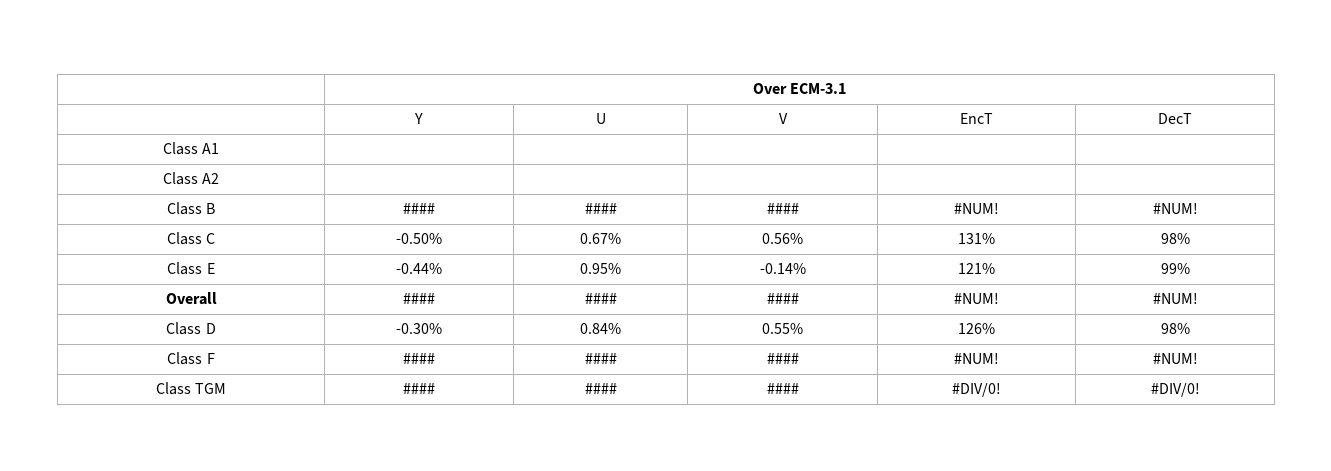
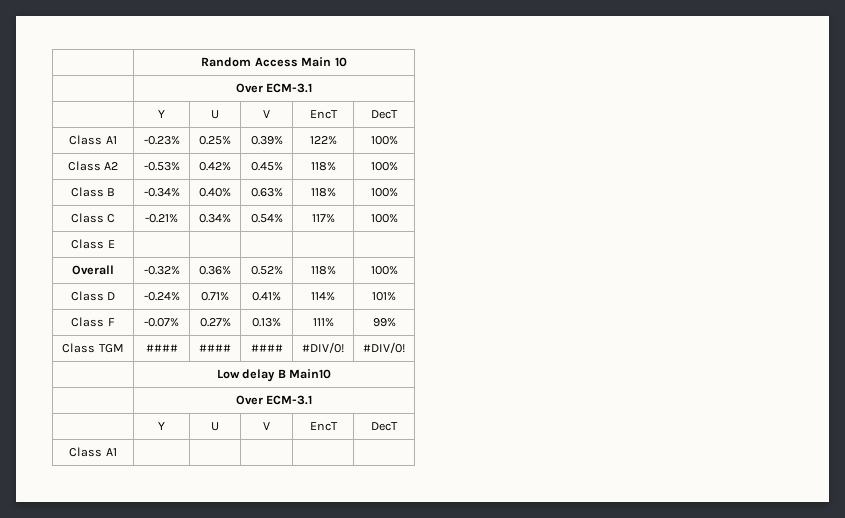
+ | Random Access Main 10
+ | Over ECM-3.1
+ | Y | U | V | EncT | DecT
+ Class A1 | -0.23% | 0.25% | 0.39% | 122% | 100%
+ Class A2 | -0.53% | 0.42% | 0.45% | 118% | 100%
+ Class B | -0.34% | 0.40% | 0.63% | 118% | 100%
+ Class C | -0.21% | 0.34% | 0.54% | 117% | 100%
+ Class E | | | | |
+ Overall | -0.32% | 0.36% | 0.52% | 118% | 100%
+ Class D | -0.24% | 0.71% | 0.41% | 114% | 101%
+ Class F | -0.07% | 0.27% | 0.13% | 111% | 99%
+ Class TGM | #### | #### | #### | #DIV/0! | #DIV/0!
+ | Low delay B Main10
- Class A2 | | | | |
- Class B | #### | #### | #### | #NUM! | #NUM!
- Class C | -0.50% | 0.67% | 0.56% | 131% | 98%
- Class E | -0.44% | 0.95% | -0.14% | 121% | 99%
- Overall | #### | #### | #### | #NUM! | #NUM!
- Class D | -0.30% | 0.84% | 0.55% | 126% | 98%
- Class F | #### | #### | #### | #NUM! | #NUM!
- Class TGM | #### | #### | #### | #DIV/0! | #DIV/0!

